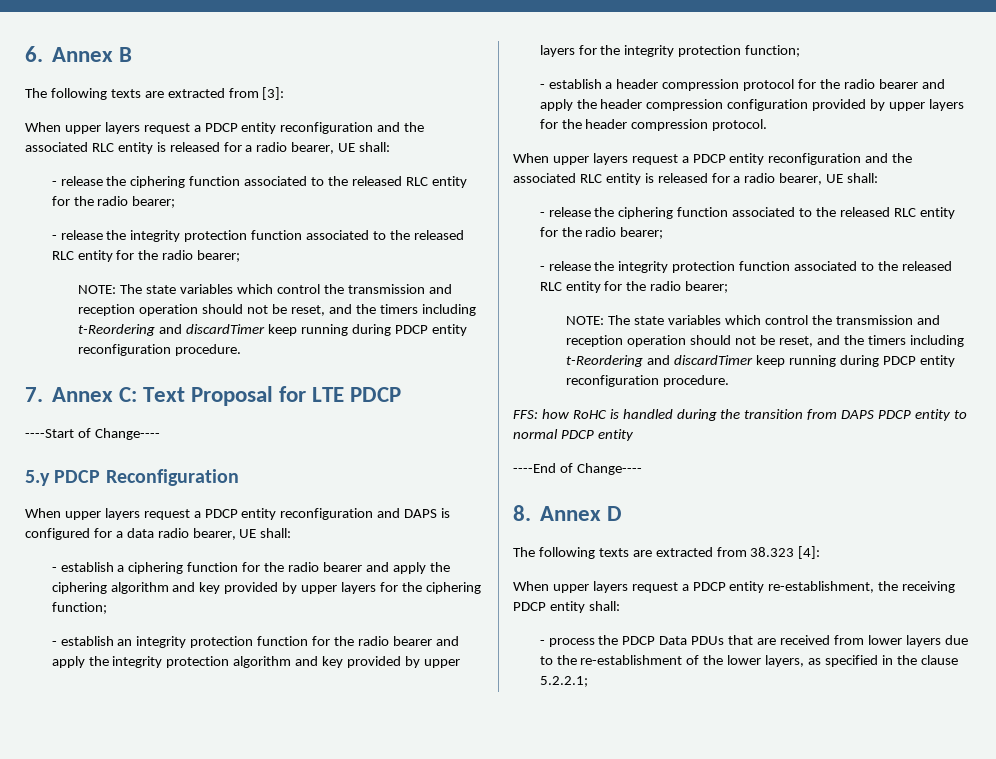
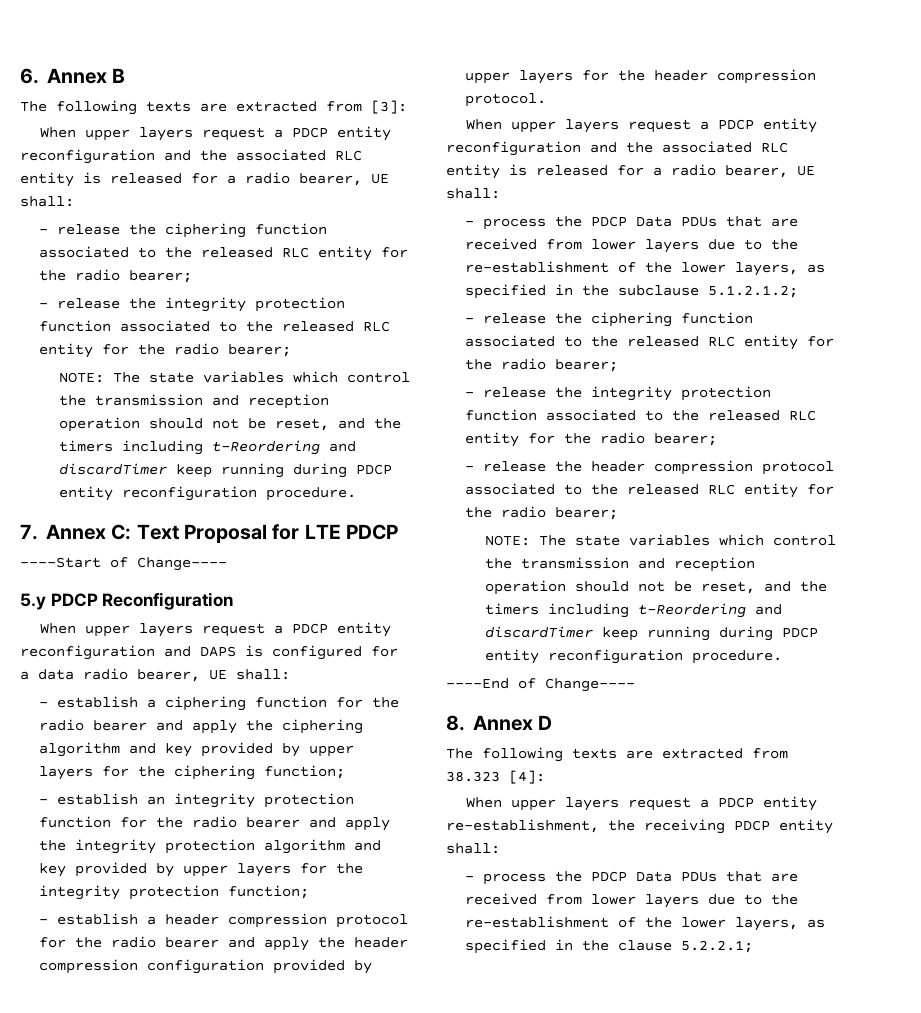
+ - process the PDCP Data PDUs that are received from lower layers due to the re-establishment of the lower layers, as specified in the subclause 5.1.2.1.2;
+ - release the header compression protocol associated to the released RLC entity for the radio bearer;
- FFS: how RoHC is handled during the transition from DAPS PDCP entity to normal PDCP entity

